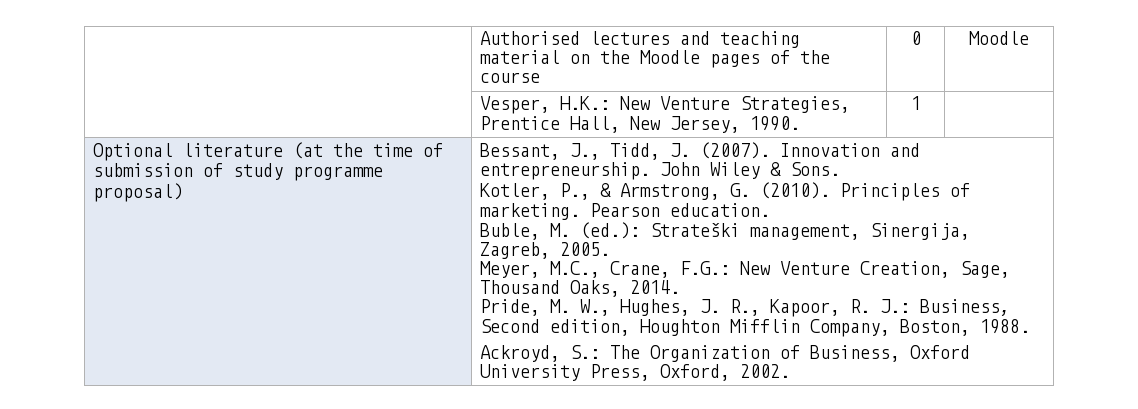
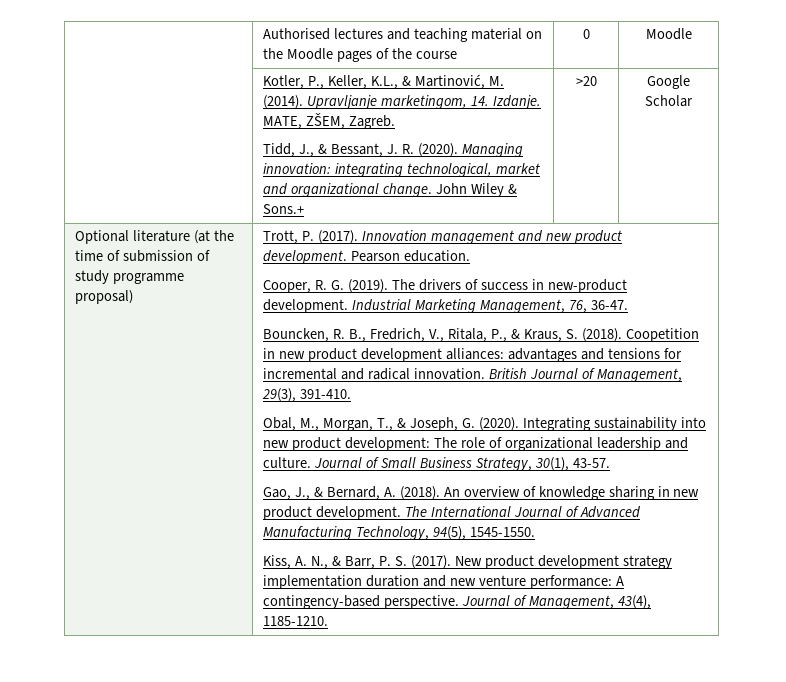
- | Vesper, H.K.: New Venture Strategies, Prentice Hall, New Jersey, 1990. | 1 |
+ | Kotler, P., Keller, K.L., & Martinović, M. (2014). Upravljanje marketingom, 14. Izdanje. MATE, ZŠEM, Zagreb.
+ Tidd, J., & Bessant, J. R. (2020). Managing innovation: integrating technological, market and organizational change. John Wiley & Sons.+ | >20 | Google Scholar
- Bessant, J., Tidd, J. (2007). Innovation and entrepreneurship. John Wiley & Sons.
- Kotler, P., & Armstrong, G. (2010). Principles of marketing. Pearson education.
- Buble, M. (ed.): Strateški management, Sinergija, Zagreb, 2005.
- Meyer, M.C., Crane, F.G.: New Venture Creation, Sage, Thousand Oaks, 2014.
- Pride, M. W., Hughes, J. R., Kapoor, R. J.: Business, Second edition, Houghton Mifflin Company, Boston, 1988.
- Ackroyd, S.: The Organization of Business, Oxford University Press, Oxford, 2002.
+ Trott, P. (2017). Innovation management and new product development. Pearson education.
+ Cooper, R. G. (2019). The drivers of success in new-product development. Industrial Marketing Management, 76, 36-47.
+ Bouncken, R. B., Fredrich, V., Ritala, P., & Kraus, S. (2018). Coopetition in new product development alliances: advantages and tensions for incremental and radical innovation. British Journal of Management, 29(3), 391-410.
+ Obal, M., Morgan, T., & Joseph, G. (2020). Integrating sustainability into new product development: The role of organizational leadership and culture. Journal of Small Business Strategy, 30(1), 43-57.
+ Gao, J., & Bernard, A. (2018). An overview of knowledge sharing in new product development. The International Journal of Advanced Manufacturing Technology, 94(5), 1545-1550.
+ Kiss, A. N., & Barr, P. S. (2017). New product development strategy implementation duration and new venture performance: A contingency-based perspective. Journal of Management, 43(4), 1185-1210.

